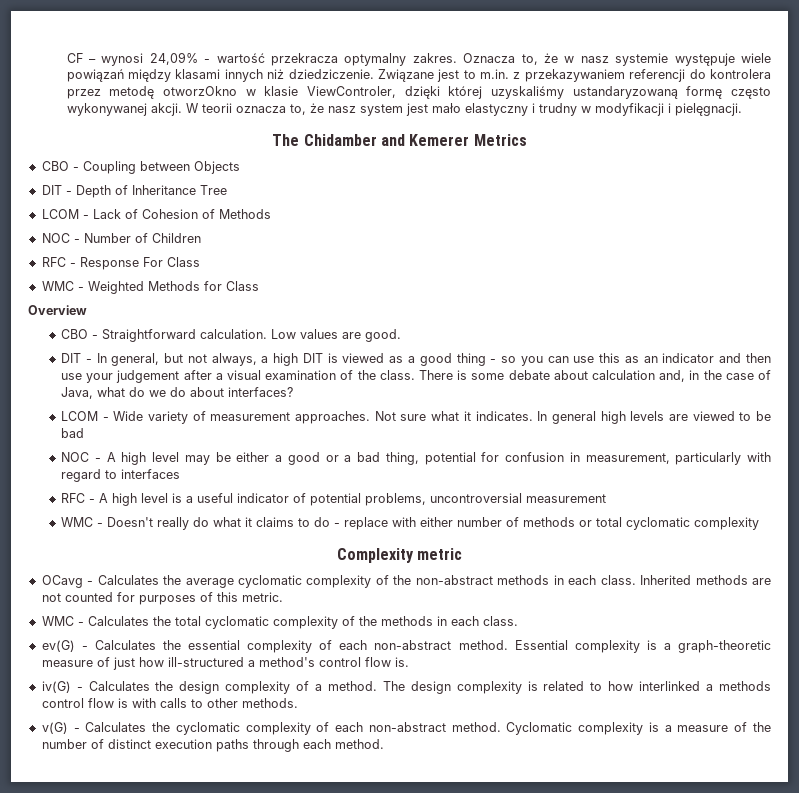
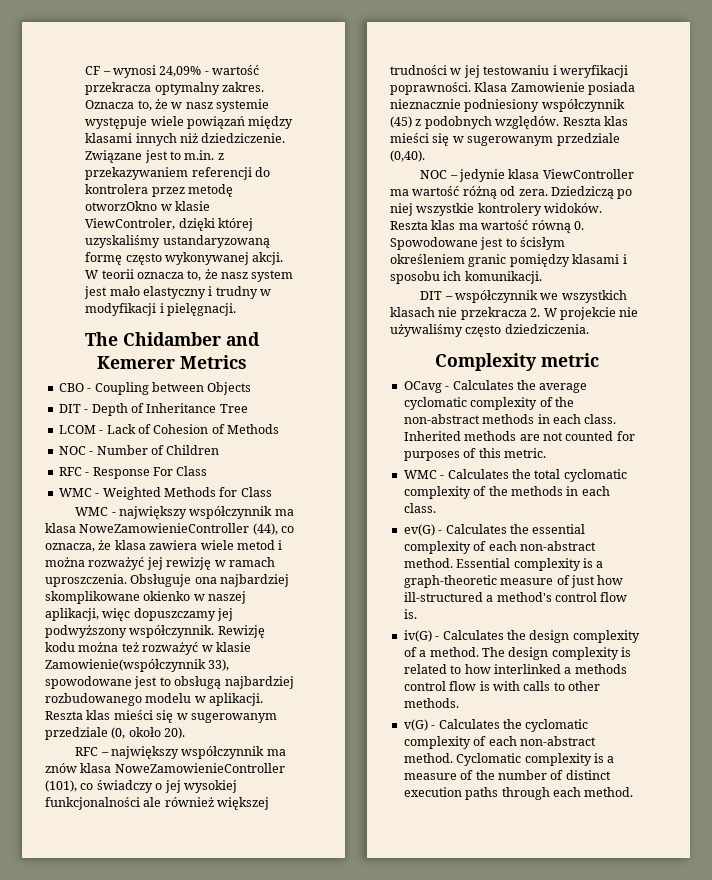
- Overview
- CBO - Straightforward calculation. Low values are good.
- DIT - In general, but not always, a high DIT is viewed as a good thing - so you can use this as an indicator and then use your judgement after a visual examination of the class. There is some debate about calculation and, in the case of Java, what do we do about interfaces?
- LCOM - Wide variety of measurement approaches. Not sure what it indicates. In general high levels are viewed to be bad
- NOC - A high level may be either a good or a bad thing, potential for confusion in measurement, particularly with regard to interfaces
- RFC - A high level is a useful indicator of potential problems, uncontroversial measurement
- WMC - Doesn't really do what it claims to do - replace with either number of methods or total cyclomatic complexity
+ WMC - największy współczynnik ma klasa NoweZamowienieController (44), co oznacza, że klasa zawiera wiele metod i można rozważyć jej rewizję w ramach uproszczenia. Obsługuje ona najbardziej skomplikowane okienko w naszej aplikacji, więc dopuszczamy jej podwyższony współczynnik. Rewizję kodu można też rozważyć w klasie Zamowienie(współczynnik 33), spowodowane jest to obsługą najbardziej rozbudowanego modelu w aplikacji. Reszta klas mieści się w sugerowanym przedziale (0, około 20).
+ RFC – największy współczynnik ma znów klasa NoweZamowienieController (101), co świadczy o jej wysokiej funkcjonalności ale również większej trudności w jej testowaniu i weryfikacji poprawności. Klasa Zamowienie posiada nieznacznie podniesiony współczynnik (45) z podobnych względów. Reszta klas mieści się w sugerowanym przedziale (0,40).
+ NOC – jedynie klasa ViewController ma wartość różną od zera. Dziedziczą po niej wszystkie kontrolery widoków. Reszta klas ma wartość równą 0. Spowodowane jest to ścisłym określeniem granic pomiędzy klasami i sposobu ich komunikacji.
+ DIT – współczynnik we wszystkich klasach nie przekracza 2. W projekcie nie używaliśmy często dziedziczenia.

